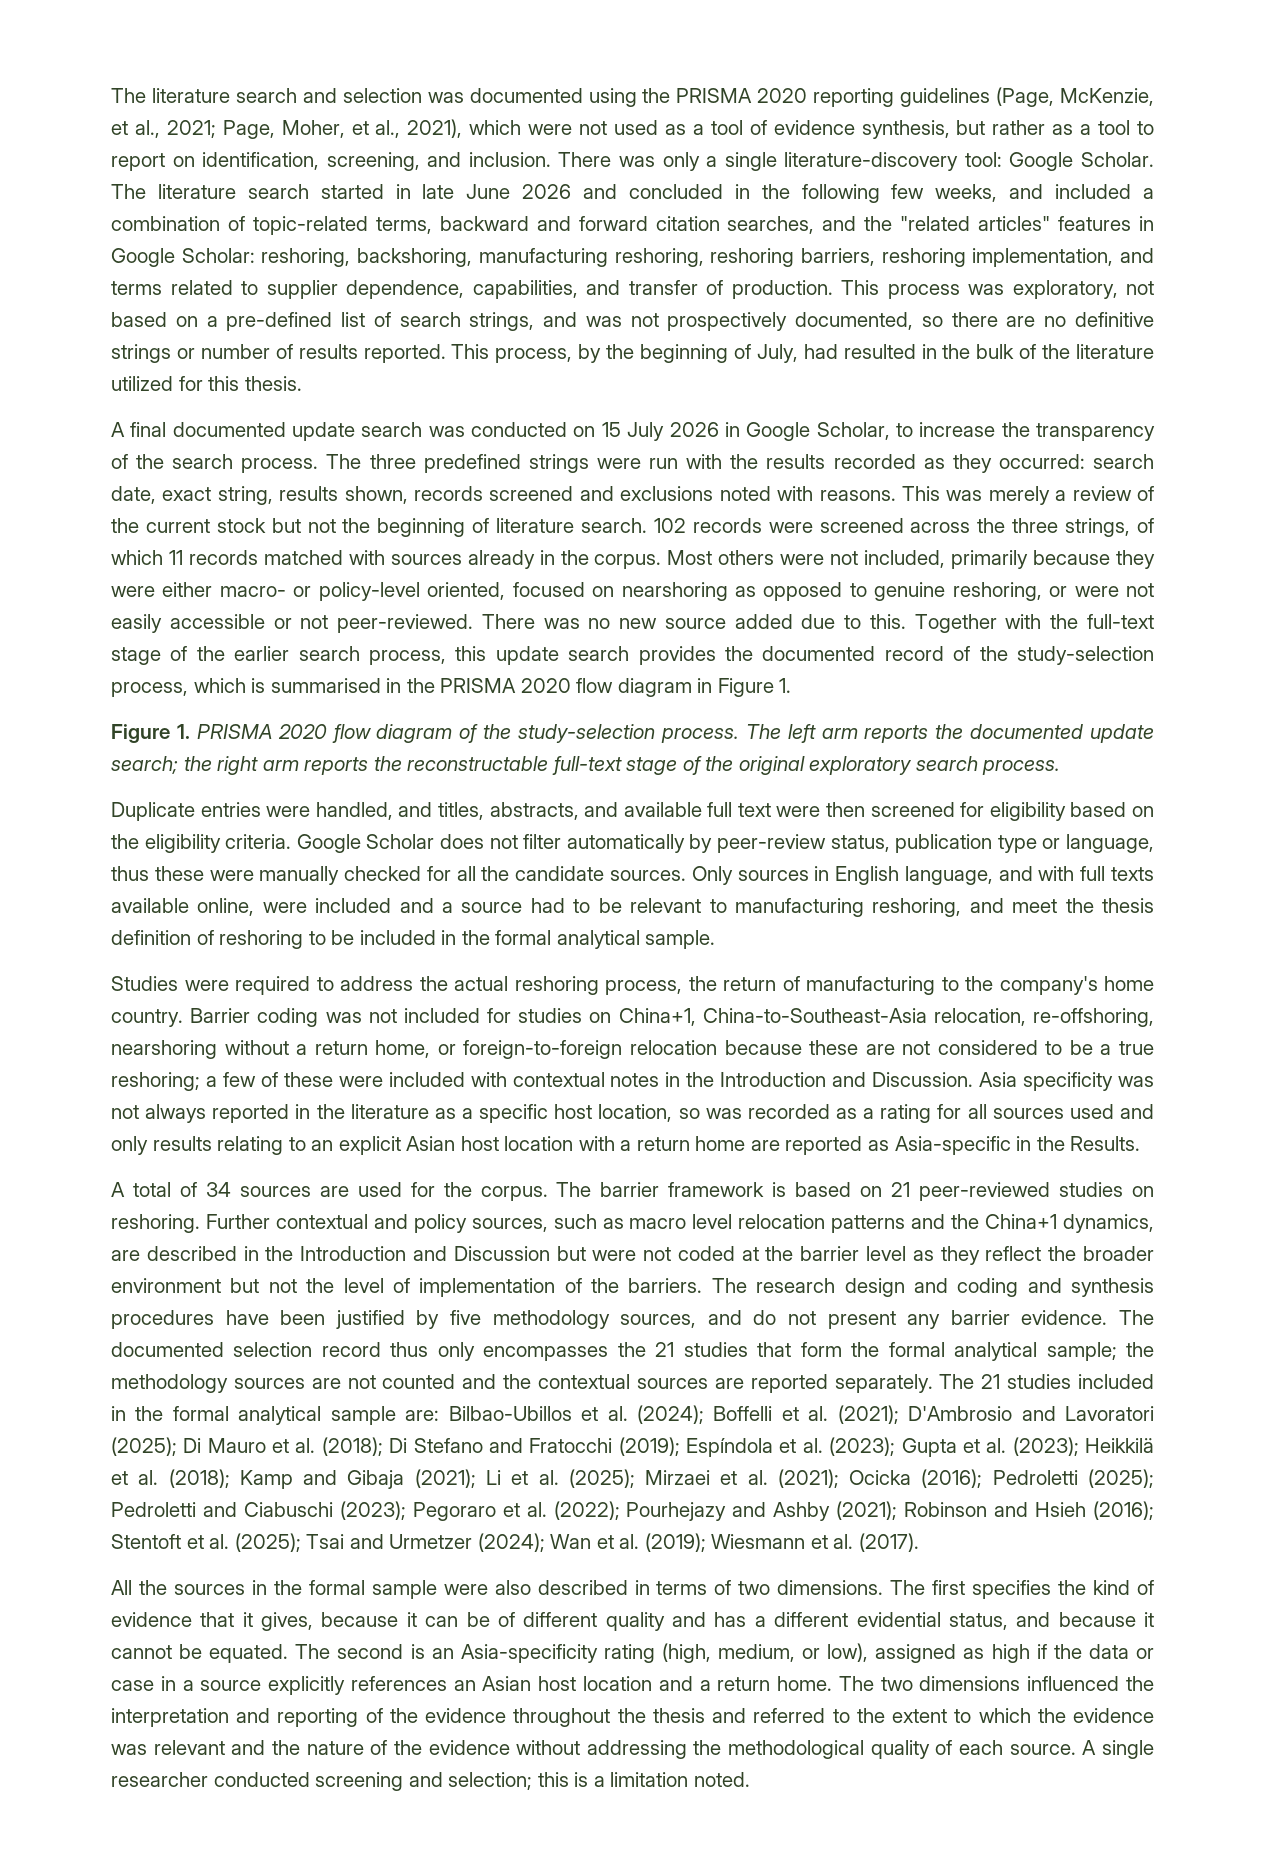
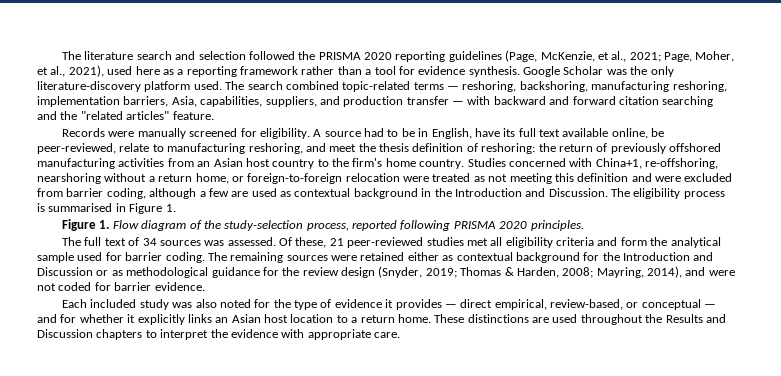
- The literature search and selection was documented using the PRISMA 2020 reporting guidelines (Page, McKenzie, et al., 2021; Page, Moher, et al., 2021), which were not used as a tool of evidence synthesis, but rather as a tool to report on identification, screening, and inclusion. There was only a single literature-discovery tool: Google Scholar. The literature search started in late June 2026 and concluded in the following few weeks, and included a combination of topic-related terms, backward and forward citation searches, and the "related articles" features in Google Scholar: reshoring, backshoring, manufacturing reshoring, reshoring barriers, reshoring implementation, and terms related to supplier dependence, capabilities, and transfer of production. This process was exploratory, not based on a pre-defined list of search strings, and was not prospectively documented, so there are no definitive strings or number of results reported. This process, by the beginning of July, had resulted in the bulk of the literature utilized for this thesis.
- A final documented update search was conducted on 15 July 2026 in Google Scholar, to increase the transparency of the search process. The three predefined strings were run with the results recorded as they occurred: search date, exact string, results shown, records screened and exclusions noted with reasons. This was merely a review of the current stock but not the beginning of literature search. 102 records were screened across the three strings, of which 11 records matched with sources already in the corpus. Most others were not included, primarily because they were either macro- or policy-level oriented, focused on nearshoring as opposed to genuine reshoring, or were not easily accessible or not peer-reviewed. There was no new source added due to this. Together with the full-text stage of the earlier search process, this update search provides the documented record of the study-selection process, which is summarised in the PRISMA 2020 flow diagram in Figure 1.
- Figure 1. PRISMA 2020 flow diagram of the study-selection process. The left arm reports the documented update search; the right arm reports the reconstructable full-text stage of the original exploratory search process.
- Duplicate entries were handled, and titles, abstracts, and available full text were then screened for eligibility based on the eligibility criteria. Google Scholar does not filter automatically by peer-review status, publication type or language, thus these were manually checked for all the candidate sources. Only sources in English language, and with full texts available online, were included and a source had to be relevant to manufacturing reshoring, and meet the thesis definition of reshoring to be included in the formal analytical sample.
- Studies were required to address the actual reshoring process, the return of manufacturing to the company's home country.
+ The literature search and selection followed the PRISMA 2020 reporting guidelines (Page, McKenzie, et al., 2021; Page, Moher, et al., 2021), used here as a reporting framework rather than a tool for evidence synthesis. Google Scholar was the only literature-discovery platform used. The search combined topic-related terms — reshoring, backshoring, manufacturing reshoring, implementation barriers, Asia, capabilities, suppliers, and production transfer — with backward and forward citation searching and the "related articles" feature.
+ Records were manually screened for eligibility. A source had to be in English, have its full text available online, be peer-reviewed, relate to manufacturing reshoring, and meet the thesis definition of reshoring: the return of previously offshored manufacturing activities from an Asian host country to the firm's home country.
- Barrier coding was not included for studies on China+1, China-to-Southeast-Asia relocation, re-offshoring, nearshoring without a return home, or foreign-to-foreign relocation because these are not considered to be a true reshoring; a few of these were included with contextual notes in the Introduction and Discussion.
+ Studies concerned with China+1, re-offshoring, nearshoring without a return home, or foreign-to-foreign relocation were treated as not meeting this definition and were excluded from barrier coding, although a few are used as contextual background in the Introduction and Discussion.
- Asia specificity was not always reported in the literature as a specific host location, so was recorded as a rating for all sources used and only results relating to an explicit Asian host location with a return home are reported as Asia-specific in the Results.
- A total of 34 sources are used for the corpus. The barrier framework is based on 21 peer-reviewed studies on reshoring. Further contextual and policy sources, such as macro level relocation patterns and the China+1 dynamics, are described in the Introduction and Discussion but were not coded at the barrier level as they reflect the broader environment but not the level of implementation of the barriers. The research design and coding and synthesis procedures have been justified by five methodology sources, and do not present any barrier evidence. The documented selection record thus only encompasses the 21 studies that form the formal analytical sample; the methodology sources are not counted and the contextual sources are reported separately. The 21 studies included in the formal analytical sample are: Bilbao-Ubillos et al. (2024); Boffelli et al. (2021); D'Ambrosio and Lavoratori (2025); Di Mauro et al. (2018); Di Stefano and Fratocchi (2019); Espíndola et al. (2023); Gupta et al. (2023); Heikkilä et al. (2018); Kamp and Gibaja (2021); Li et al. (2025); Mirzaei et al. (2021); Ocicka (2016); Pedroletti (2025); Pedroletti and Ciabuschi (2023); Pegoraro et al. (2022); Pourhejazy and Ashby (2021); Robinson and Hsieh (2016); Stentoft et al. (2025); Tsai and Urmetzer (2024); Wan et al. (2019); Wiesmann et al. (2017).
- All the sources in the formal sample were also described in terms of two dimensions. The first specifies the kind of evidence that it gives, because it can be of different quality and has a different evidential status, and because it cannot be equated. The second is an Asia-specificity rating (high, medium, or low), assigned as high if the data or case in a source explicitly references an Asian host location and a return home.
+ The eligibility process is summarised in Figure 1.
+ Figure 1. Flow diagram of the study-selection process, reported following PRISMA 2020 principles.
+ The full text of 34 sources was assessed. Of these, 21 peer-reviewed studies met all eligibility criteria and form the analytical sample used for barrier coding. The remaining sources were retained either as contextual background for the Introduction and Discussion or as methodological guidance for the review design (Snyder, 2019; Thomas & Harden, 2008; Mayring, 2014), and were not coded for barrier evidence.
+ Each included study was also noted for the type of evidence it provides — direct empirical, review-based, or conceptual — and for whether it explicitly links an Asian host location to a return home.
- The two dimensions influenced the interpretation and reporting of the evidence throughout the thesis and referred to the extent to which the evidence was relevant and the nature of the evidence without addressing the methodological quality of each source. A single researcher conducted screening and selection; this is a limitation noted.
+ These distinctions are used throughout the Results and Discussion chapters to interpret the evidence with appropriate care.

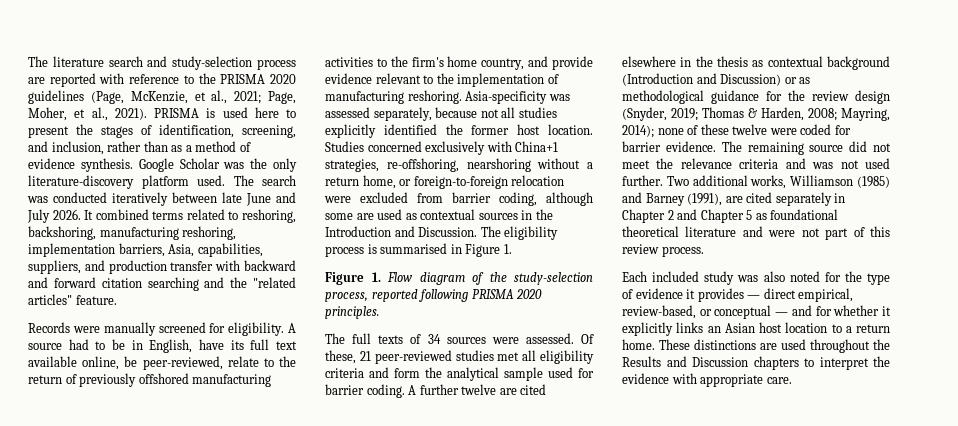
- The literature search and selection followed the PRISMA 2020 reporting guidelines (Page, McKenzie, et al., 2021; Page, Moher, et al., 2021), used here as a reporting framework rather than a tool for evidence synthesis.
+ The literature search and study-selection process are reported with reference to the PRISMA 2020 guidelines (Page, McKenzie, et al., 2021; Page, Moher, et al., 2021). PRISMA is used here to present the stages of identification, screening, and inclusion, rather than as a method of evidence synthesis.
- The search combined topic-related terms — reshoring, backshoring, manufacturing reshoring, implementation barriers, Asia, capabilities, suppliers, and production transfer — with backward and forward citation searching and the "related articles" feature.
+ The search was conducted iteratively between late June and July 2026. It combined terms related to reshoring, backshoring, manufacturing reshoring, implementation barriers, Asia, capabilities, suppliers, and production transfer with backward and forward citation searching and the "related articles" feature.
- A source had to be in English, have its full text available online, be peer-reviewed, relate to manufacturing reshoring, and meet the thesis definition of reshoring: the return of previously offshored manufacturing activities from an Asian host country to the firm's home country. Studies concerned with China+1, re-offshoring, nearshoring without a return home, or foreign-to-foreign relocation were treated as not meeting this definition and were excluded from barrier coding, although a few are used as contextual background in the Introduction and Discussion.
+ A source had to be in English, have its full text available online, be peer-reviewed, relate to the return of previously offshored manufacturing activities to the firm's home country, and provide evidence relevant to the implementation of manufacturing reshoring. Asia-specificity was assessed separately, because not all studies explicitly identified the former host location. Studies concerned exclusively with China+1 strategies, re-offshoring, nearshoring without a return home, or foreign-to-foreign relocation were excluded from barrier coding, although some are used as contextual sources in the Introduction and Discussion.
- The full text of 34 sources was assessed.
+ The full texts of 34 sources were assessed.
- The remaining sources were retained either as contextual background for the Introduction and Discussion or as methodological guidance for the review design (Snyder, 2019; Thomas & Harden, 2008; Mayring, 2014), and were not coded for barrier evidence.
+ A further twelve are cited elsewhere in the thesis as contextual background (Introduction and Discussion) or as methodological guidance for the review design (Snyder, 2019; Thomas & Harden, 2008; Mayring, 2014); none of these twelve were coded for barrier evidence. The remaining source did not meet the relevance criteria and was not used further. Two additional works, Williamson (1985) and Barney (1991), are cited separately in Chapter 2 and Chapter 5 as foundational theoretical literature and were not part of this review process.

